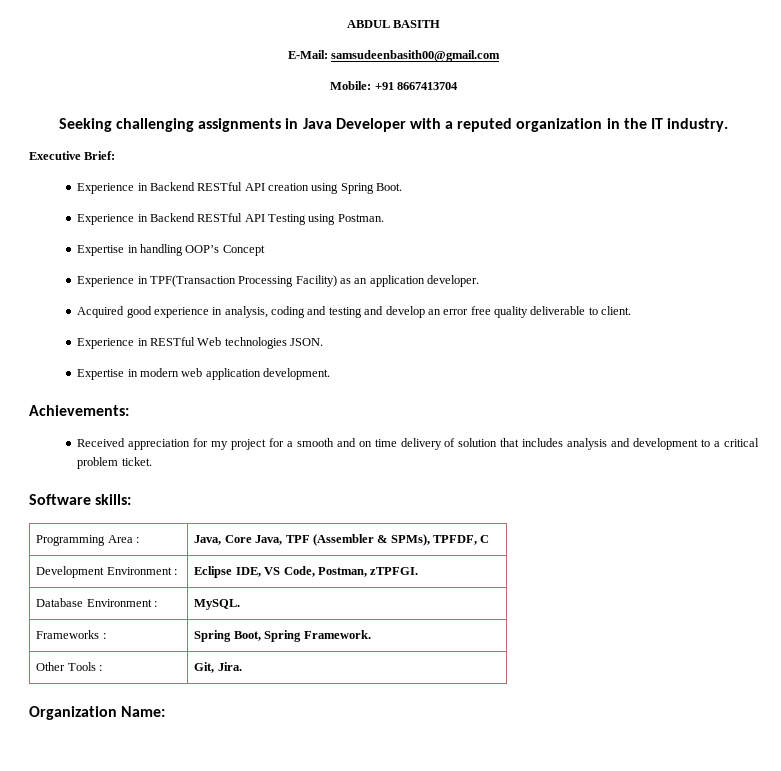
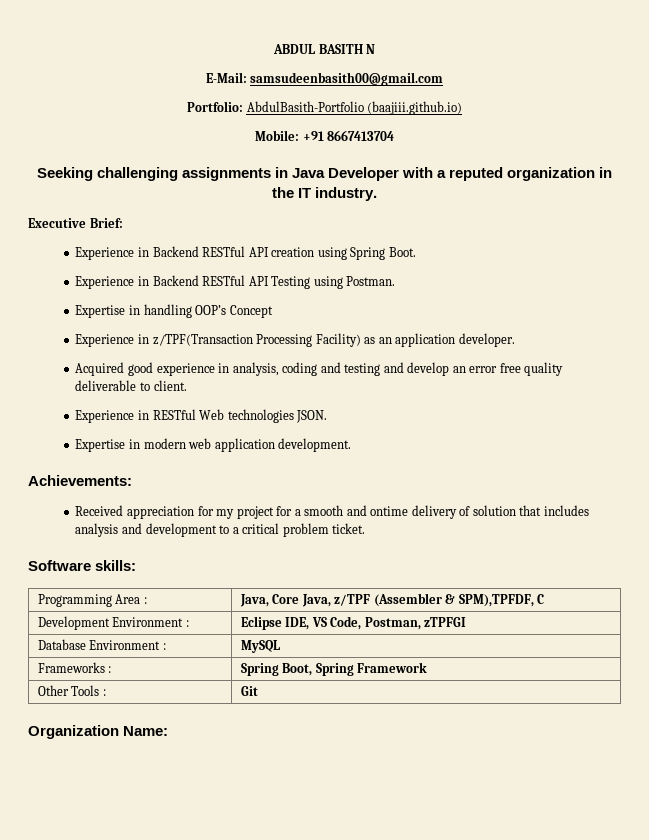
- ABDUL BASITH
+ ABDUL BASITH N
+ Portfolio: AbdulBasith-Portfolio (baajiii.github.io)
- Experience in TPF(Transaction Processing Facility) as an application developer.
+ Experience in z/TPF(Transaction Processing Facility) as an application developer.
- Received appreciation for my project for a smooth and on time delivery of solution that includes analysis and development to a critical problem ticket.
+ Received appreciation for my project for a smooth and ontime delivery of solution that includes analysis and development to a critical problem ticket.
- Programming Area : | Java, Core Java, TPF (Assembler & SPMs), TPFDF, C
+ Programming Area : | Java, Core Java, z/TPF (Assembler & SPM),TPFDF, C
- Development Environment : | Eclipse IDE, VS Code, Postman, zTPFGI.
+ Development Environment : | Eclipse IDE, VS Code, Postman, zTPFGI
- Database Environment : | MySQL.
+ Database Environment : | MySQL
- Frameworks : | Spring Boot, Spring Framework.
+ Frameworks : | Spring Boot, Spring Framework
- Other Tools : | Git, Jira.
+ Other Tools : | Git

